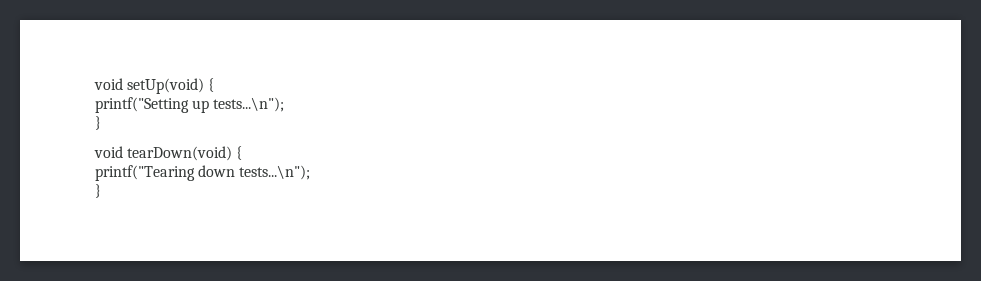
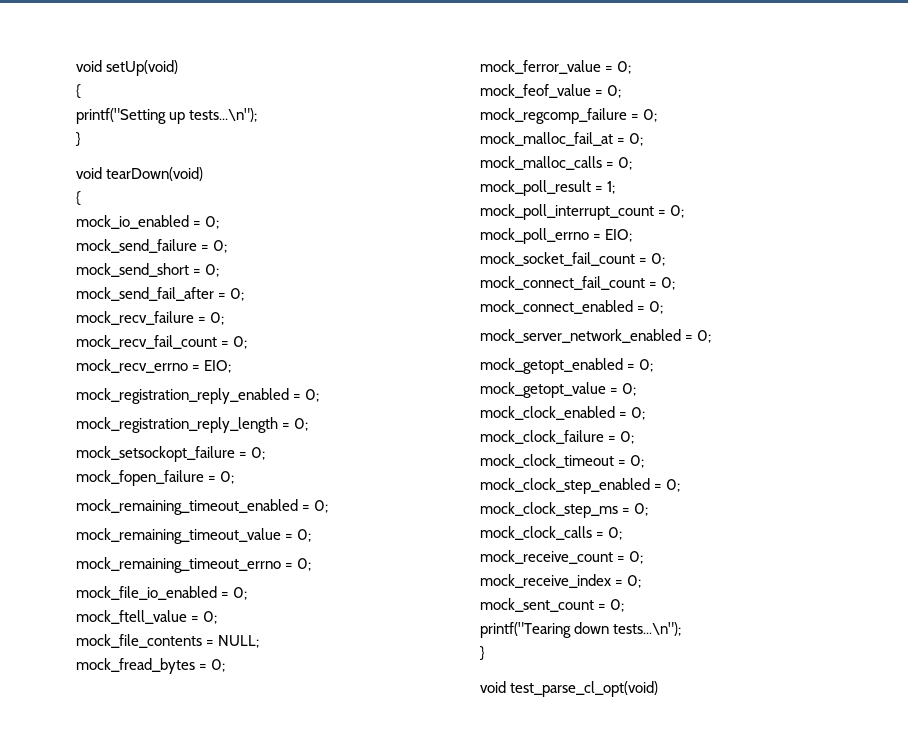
- void setUp(void) {
+ void setUp(void)
+ {
- void tearDown(void) {
+ void tearDown(void)
+ {
+ mock_io_enabled = 0;
+ mock_send_failure = 0;
+ mock_send_short = 0;
+ mock_send_fail_after = 0;
+ mock_recv_failure = 0;
+ mock_recv_fail_count = 0;
+ mock_recv_errno = EIO;
+ mock_registration_reply_enabled = 0;
+ mock_registration_reply_length = 0;
+ mock_setsockopt_failure = 0;
+ mock_fopen_failure = 0;
+ mock_remaining_timeout_enabled = 0;
+ mock_remaining_timeout_value = 0;
+ mock_remaining_timeout_errno = 0;
+ mock_file_io_enabled = 0;
+ mock_ftell_value = 0;
+ mock_file_contents = NULL;
+ mock_fread_bytes = 0;
+ mock_ferror_value = 0;
+ mock_feof_value = 0;
+ mock_regcomp_failure = 0;
+ mock_malloc_fail_at = 0;
+ mock_malloc_calls = 0;
+ mock_poll_result = 1;
+ mock_poll_interrupt_count = 0;
+ mock_poll_errno = EIO;
+ mock_socket_fail_count = 0;
+ mock_connect_fail_count = 0;
+ mock_connect_enabled = 0;
+ mock_server_network_enabled = 0;
+ mock_getopt_enabled = 0;
+ mock_getopt_value = 0;
+ mock_clock_enabled = 0;
+ mock_clock_failure = 0;
+ mock_clock_timeout = 0;
+ mock_clock_step_enabled = 0;
+ mock_clock_step_ms = 0;
+ mock_clock_calls = 0;
+ mock_receive_count = 0;
+ mock_receive_index = 0;
+ mock_sent_count = 0;
+ void test_parse_cl_opt(void)

